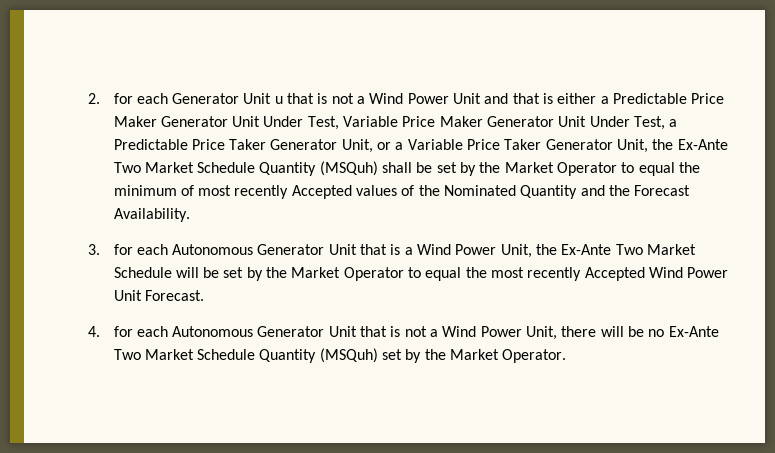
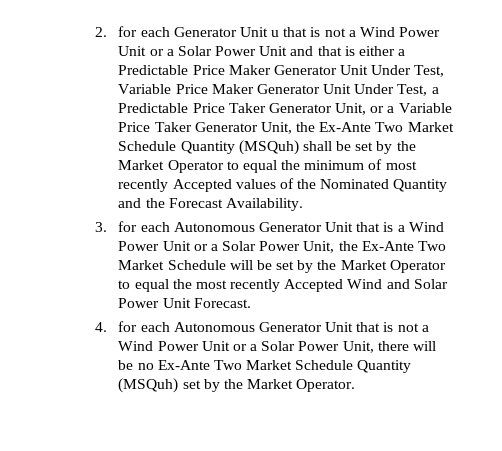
- 2. for each Generator Unit u that is not a Wind Power Unit and that is either a Predictable Price Maker Generator Unit Under Test, Variable Price Maker Generator Unit Under Test, a Predictable Price Taker Generator Unit, or a Variable Price Taker Generator Unit, the Ex-Ante Two Market Schedule Quantity (MSQuh) shall be set by the Market Operator to equal the minimum of most recently Accepted values of the Nominated Quantity and the Forecast Availability.
+ 2. for each Generator Unit u that is not a Wind Power Unit or a Solar Power Unit and that is either a Predictable Price Maker Generator Unit Under Test, Variable Price Maker Generator Unit Under Test, a Predictable Price Taker Generator Unit, or a Variable Price Taker Generator Unit, the Ex-Ante Two Market Schedule Quantity (MSQuh) shall be set by the Market Operator to equal the minimum of most recently Accepted values of the Nominated Quantity and the Forecast Availability.
- 3. for each Autonomous Generator Unit that is a Wind Power Unit, the Ex-Ante Two Market Schedule will be set by the Market Operator to equal the most recently Accepted Wind Power Unit Forecast.
+ 3. for each Autonomous Generator Unit that is a Wind Power Unit or a Solar Power Unit, the Ex-Ante Two Market Schedule will be set by the Market Operator to equal the most recently Accepted Wind and Solar Power Unit Forecast.
- 4. for each Autonomous Generator Unit that is not a Wind Power Unit, there will be no Ex-Ante Two Market Schedule Quantity (MSQuh) set by the Market Operator.
+ 4. for each Autonomous Generator Unit that is not a Wind Power Unit or a Solar Power Unit, there will be no Ex-Ante Two Market Schedule Quantity (MSQuh) set by the Market Operator.

